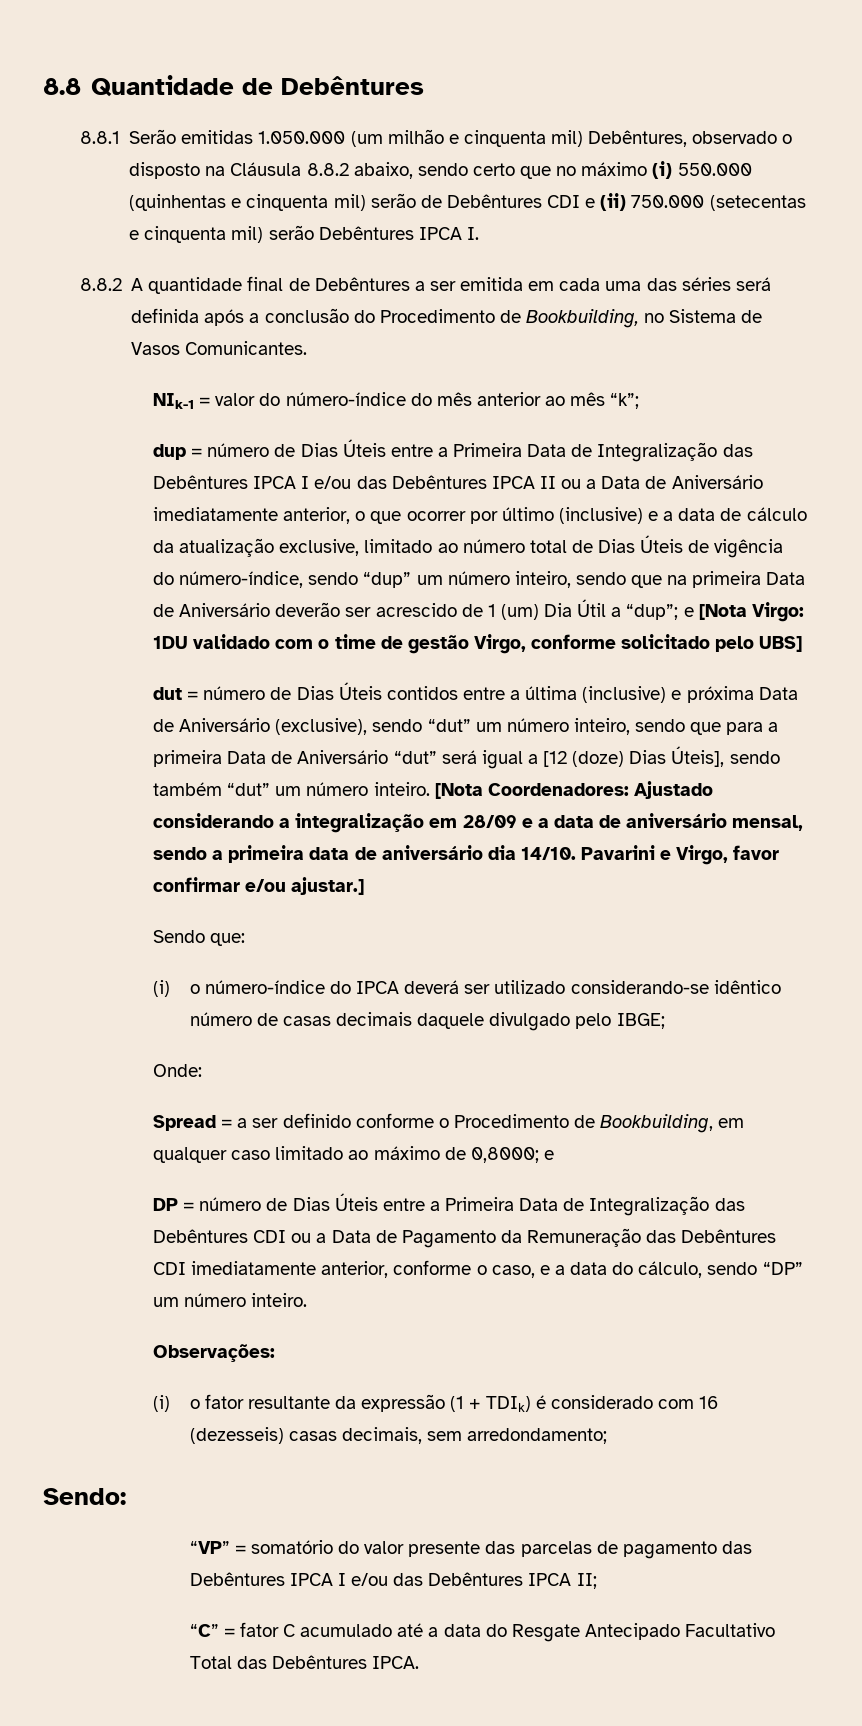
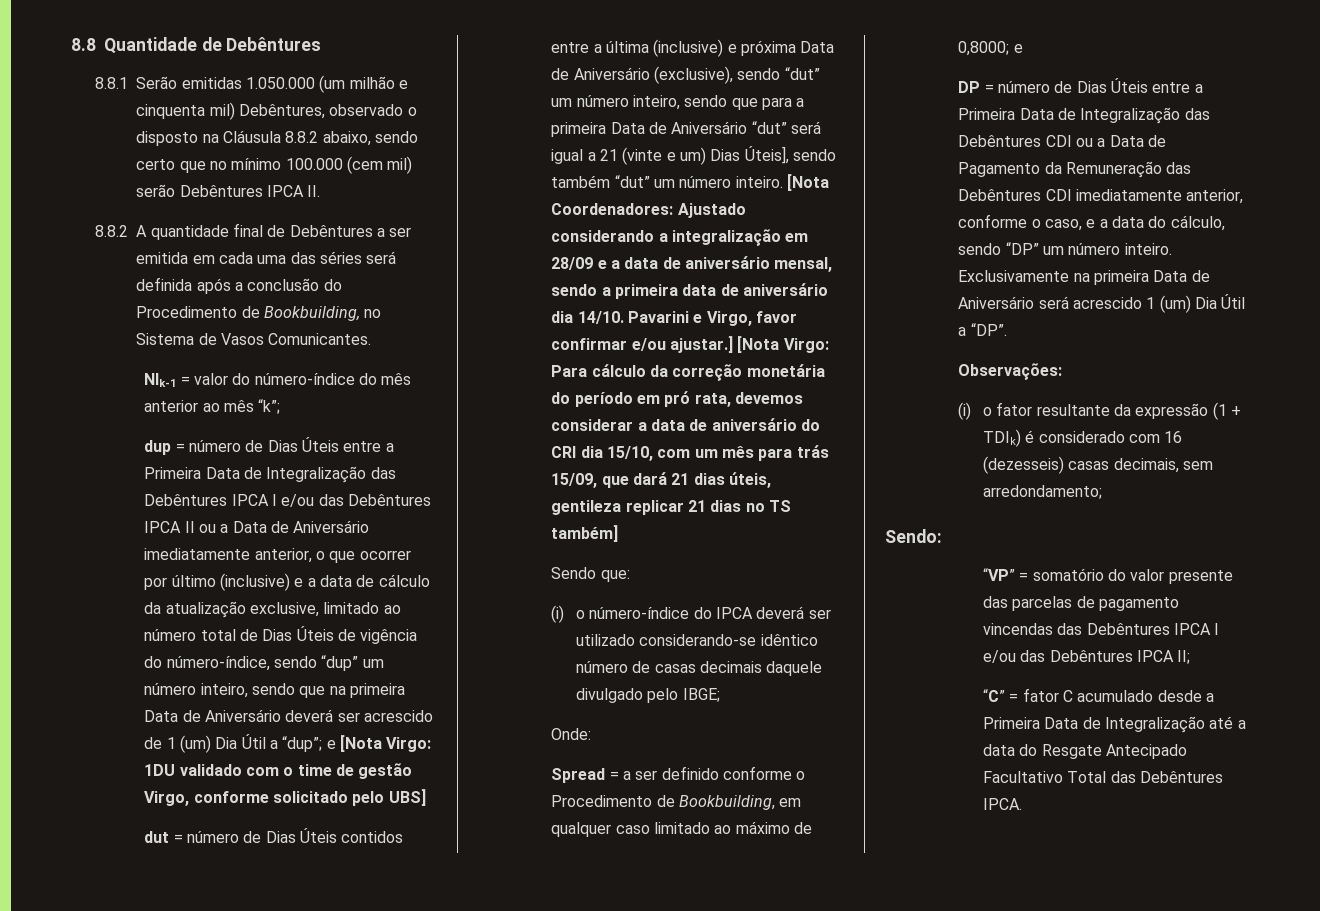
- 8.8.1 Serão emitidas 1.050.000 (um milhão e cinquenta mil) Debêntures, observado o disposto na Cláusula 8.8.2 abaixo, sendo certo que no máximo (i) 550.000 (quinhentas e cinquenta mil) serão de Debêntures CDI e (ii) 750.000 (setecentas e cinquenta mil) serão Debêntures IPCA I.
+ 8.8.1 Serão emitidas 1.050.000 (um milhão e cinquenta mil) Debêntures, observado o disposto na Cláusula 8.8.2 abaixo, sendo certo que no mínimo 100.000 (cem mil) serão Debêntures IPCA II.
- dup = número de Dias Úteis entre a Primeira Data de Integralização das Debêntures IPCA I e/ou das Debêntures IPCA II ou a Data de Aniversário imediatamente anterior, o que ocorrer por último (inclusive) e a data de cálculo da atualização exclusive, limitado ao número total de Dias Úteis de vigência do número-índice, sendo “dup” um número inteiro, sendo que na primeira Data de Aniversário deverão ser acrescido de 1 (um) Dia Útil a “dup”;
+ dup = número de Dias Úteis entre a Primeira Data de Integralização das Debêntures IPCA I e/ou das Debêntures IPCA II ou a Data de Aniversário imediatamente anterior, o que ocorrer por último (inclusive) e a data de cálculo da atualização exclusive, limitado ao número total de Dias Úteis de vigência do número-índice, sendo “dup” um número inteiro, sendo que na primeira Data de Aniversário deverá ser acrescido de 1 (um) Dia Útil a “dup”;
- dut = número de Dias Úteis contidos entre a última (inclusive) e próxima Data de Aniversário (exclusive), sendo “dut” um número inteiro, sendo que para a primeira Data de Aniversário “dut” será igual a [12 (doze) Dias Úteis], sendo também “dut” um número inteiro.
+ dut = número de Dias Úteis contidos entre a última (inclusive) e próxima Data de Aniversário (exclusive), sendo “dut” um número inteiro, sendo que para a primeira Data de Aniversário “dut” será igual a 21 (vinte e um) Dias Úteis], sendo também “dut” um número inteiro.
+ [Nota Virgo: Para cálculo da correção monetária do período em pró rata, devemos considerar a data de aniversário do CRI dia 15/10, com um mês para trás 15/09, que dará 21 dias úteis, gentileza replicar 21 dias no TS também]
+ Exclusivamente na primeira Data de Aniversário será acrescido 1 (um) Dia Útil a “DP”.
- “VP” = somatório do valor presente das parcelas de pagamento das Debêntures IPCA I e/ou das Debêntures IPCA II;
+ “VP” = somatório do valor presente das parcelas de pagamento vincendas das Debêntures IPCA I e/ou das Debêntures IPCA II;
- “C” = fator C acumulado até a data do Resgate Antecipado Facultativo Total das Debêntures IPCA.
+ “C” = fator C acumulado desde a Primeira Data de Integralização até a data do Resgate Antecipado Facultativo Total das Debêntures IPCA.

